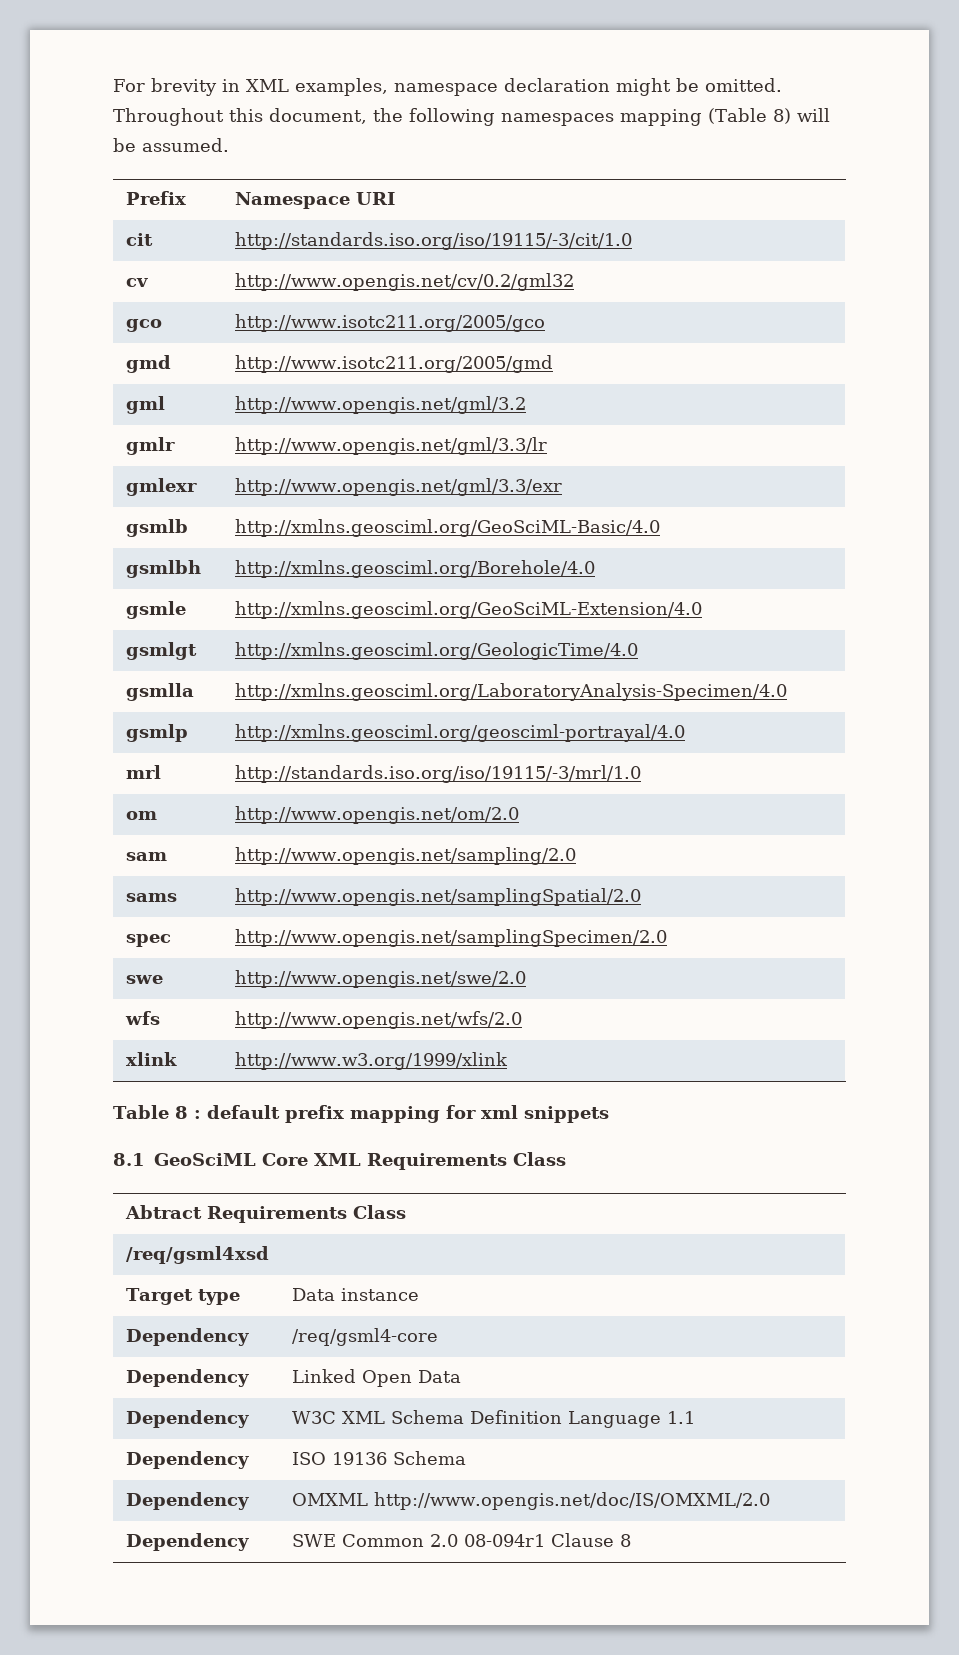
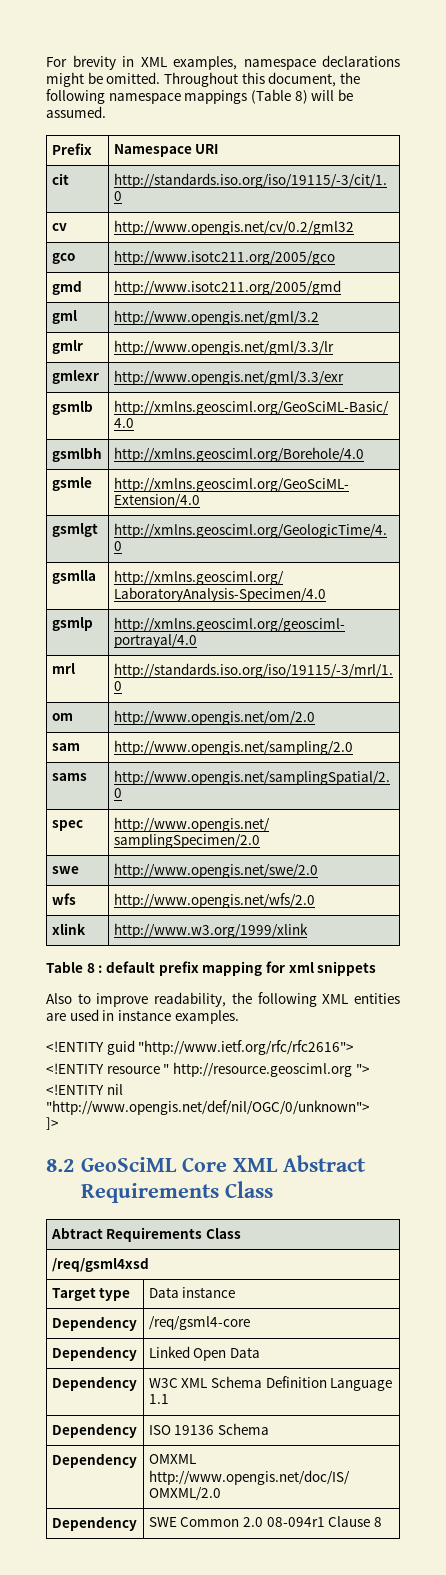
- For brevity in XML examples, namespace declaration might be omitted.
+ For brevity in XML examples, namespace declarations might be omitted.
- Throughout this document, the following namespaces mapping (Table 8) will be assumed.
+ Throughout this document, the following namespace mappings (Table 8) will be assumed.
- 8.1 GeoSciML Core XML Requirements Class
+ Also to improve readability, the following XML entities are used in instance examples.
+ <!ENTITY guid "http://www.ietf.org/rfc/rfc2616">
+ <!ENTITY resource " http://resource.geosciml.org ">
+ <!ENTITY nil "http://www.opengis.net/def/nil/OGC/0/unknown">
+ ]>
+ 8.2 GeoSciML Core XML Abstract Requirements Class

